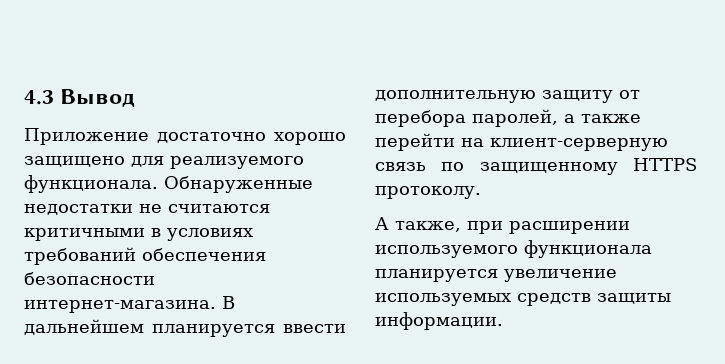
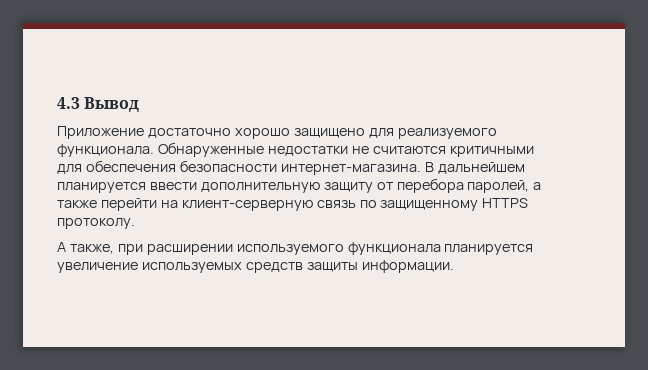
- Обнаруженные недостатки не считаются критичными в условиях требований обеспечения безопасности интернет-магазина.
+ Обнаруженные недостатки не считаются критичными для обеспечения безопасности интернет-магазина.

